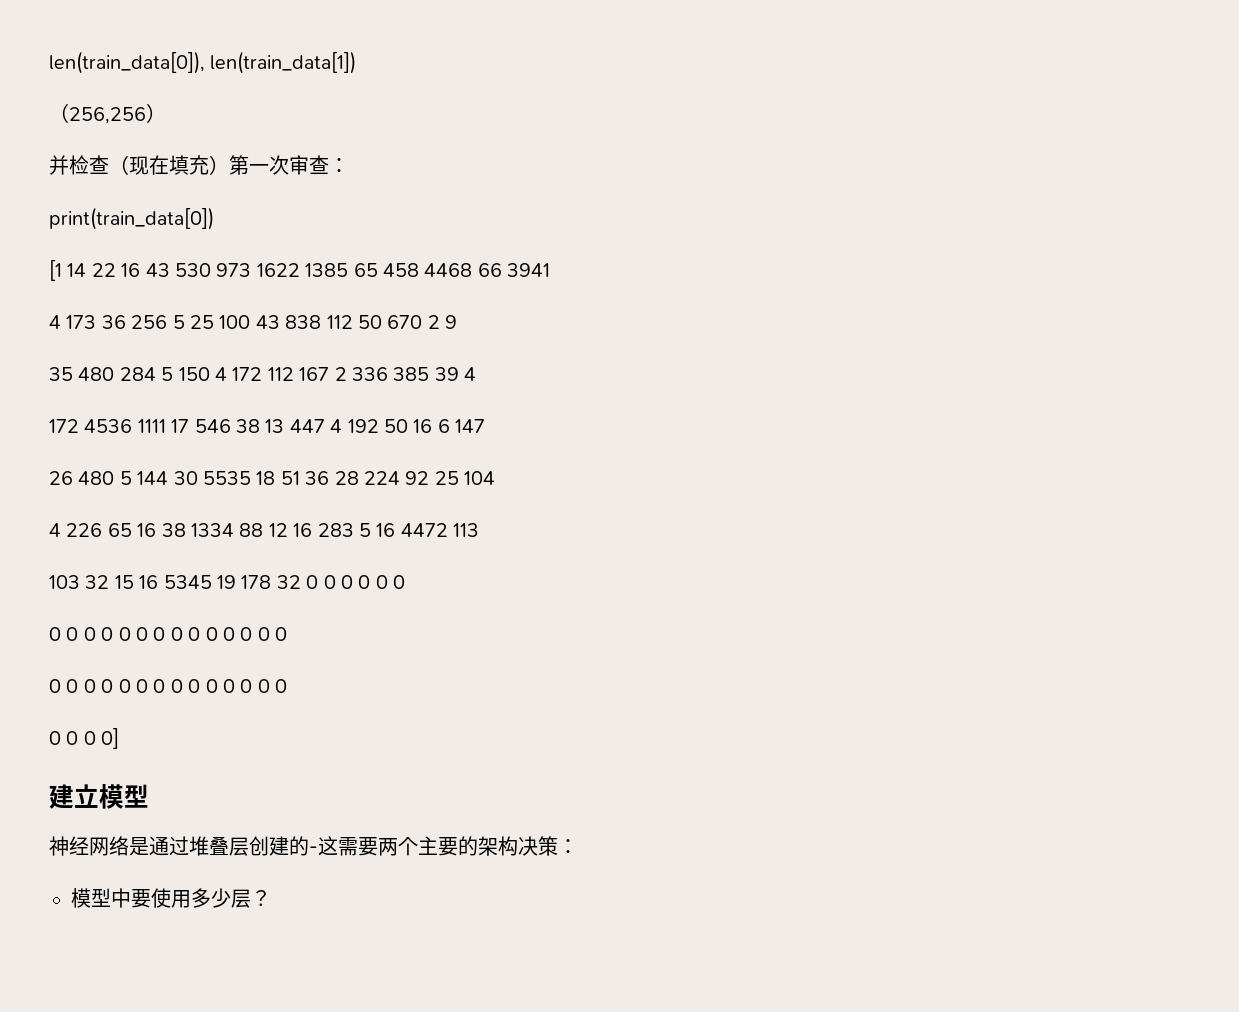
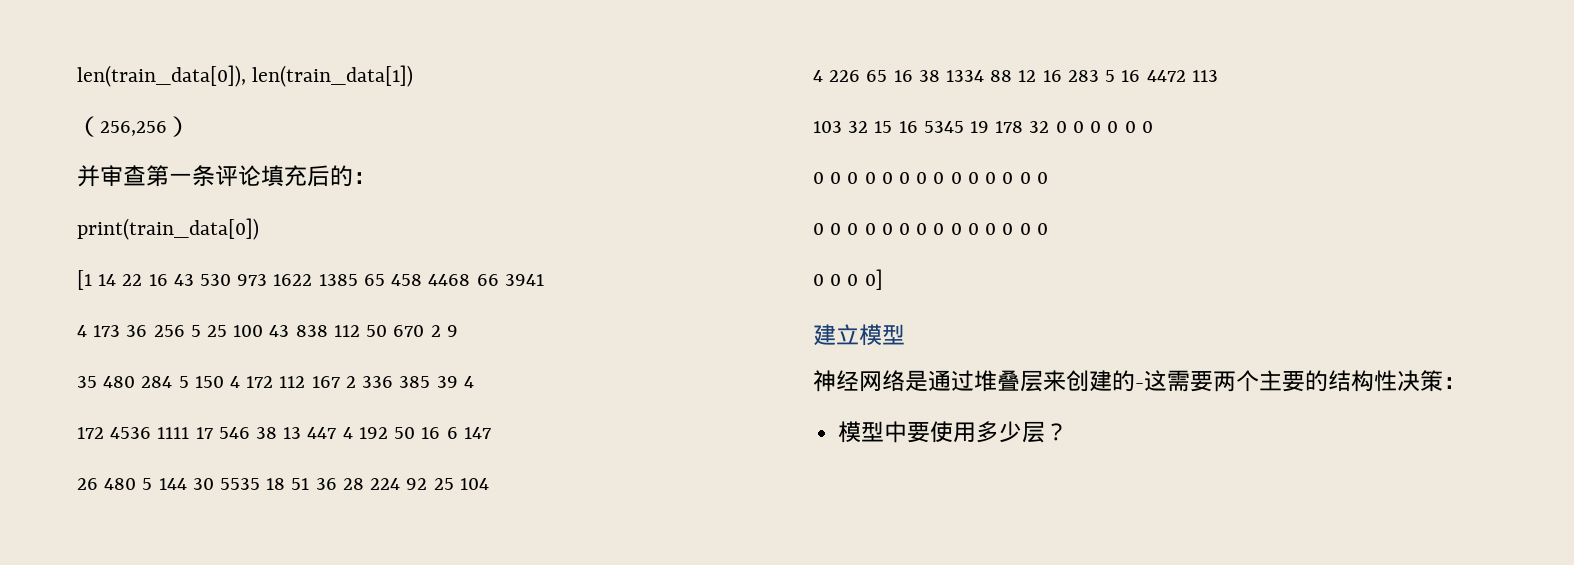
- 并检查（现在填充）第一次审查：
+ 并审查第一条评论填充后的：
- 神经网络是通过堆叠层创建的-这需要两个主要的架构决策：
+ 神经网络是通过堆叠层来创建的-这需要两个主要的结构性决策：

